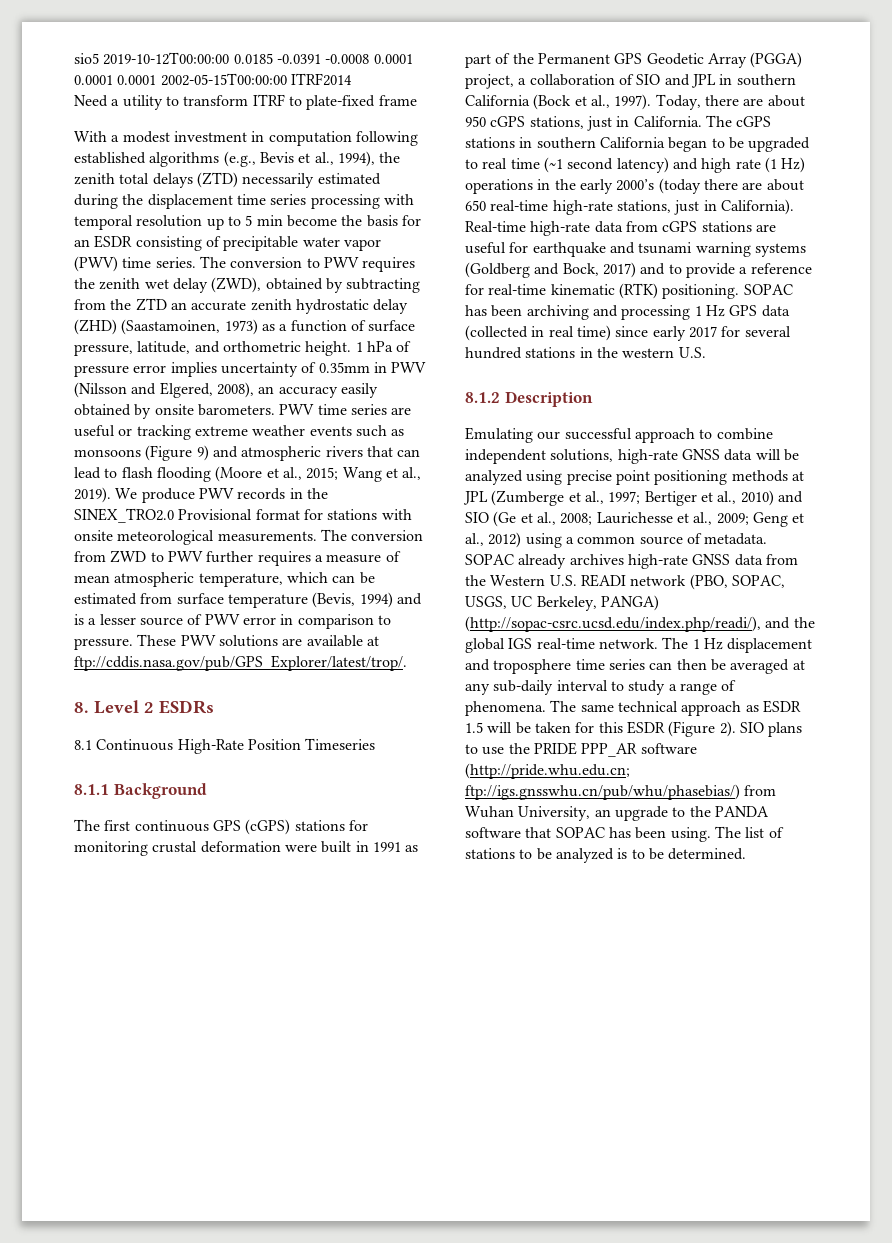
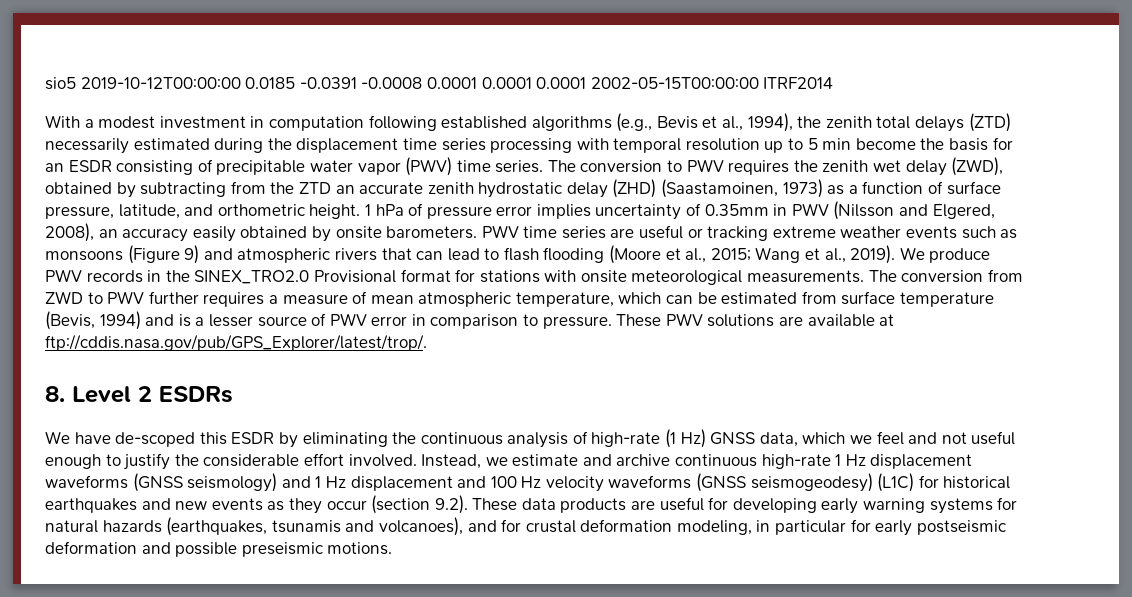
- Need a utility to transform ITRF to plate-fixed frame
- 8.1 Continuous High-Rate Position Timeseries
- 8.1.1 Background
- The first continuous GPS (cGPS) stations for monitoring crustal deformation were built in 1991 as part of the Permanent GPS Geodetic Array (PGGA) project, a collaboration of SIO and JPL in southern California (Bock et al., 1997). Today, there are about 950 cGPS stations, just in California. The cGPS stations in southern California began to be upgraded to real time (~1 second latency) and high rate (1 Hz) operations in the early 2000’s (today there are about 650 real-time high-rate stations, just in California). Real-time high-rate data from cGPS stations are useful for earthquake and tsunami warning systems (Goldberg and Bock, 2017) and to provide a reference for real-time kinematic (RTK) positioning. SOPAC has been archiving and processing 1 Hz GPS data (collected in real time) since early 2017 for several hundred stations in the western U.S.
- 8.1.2 Description
- Emulating our successful approach to combine independent solutions, high-rate GNSS data will be analyzed using precise point positioning methods at JPL (Zumberge et al., 1997; Bertiger et al., 2010) and SIO (Ge et al., 2008; Laurichesse et al., 2009; Geng et al., 2012) using a common source of metadata. SOPAC already archives high-rate GNSS data from the Western U.S. READI network (PBO, SOPAC, USGS, UC Berkeley, PANGA) (http://sopac-csrc.ucsd.edu/index.php/readi/), and the global IGS real-time network. The 1 Hz displacement and troposphere time series can then be averaged at any sub-daily interval to study a range of phenomena. The same technical approach as ESDR 1.5 will be taken for this ESDR (Figure 2). SIO plans to use the PRIDE PPP_AR software (http://pride.whu.edu.cn; ftp://igs.gnsswhu.cn/pub/whu/phasebias/) from Wuhan University, an upgrade to the PANDA software that SOPAC has been using. The list of stations to be analyzed is to be determined.
+ We have de-scoped this ESDR by eliminating the continuous analysis of high-rate (1 Hz) GNSS data, which we feel and not useful enough to justify the considerable effort involved. Instead, we estimate and archive continuous high-rate 1 Hz displacement waveforms (GNSS seismology) and 1 Hz displacement and 100 Hz velocity waveforms (GNSS seismogeodesy) (L1C) for historical earthquakes and new events as they occur (section 9.2). These data products are useful for developing early warning systems for natural hazards (earthquakes, tsunamis and volcanoes), and for crustal deformation modeling, in particular for early postseismic deformation and possible preseismic motions.

